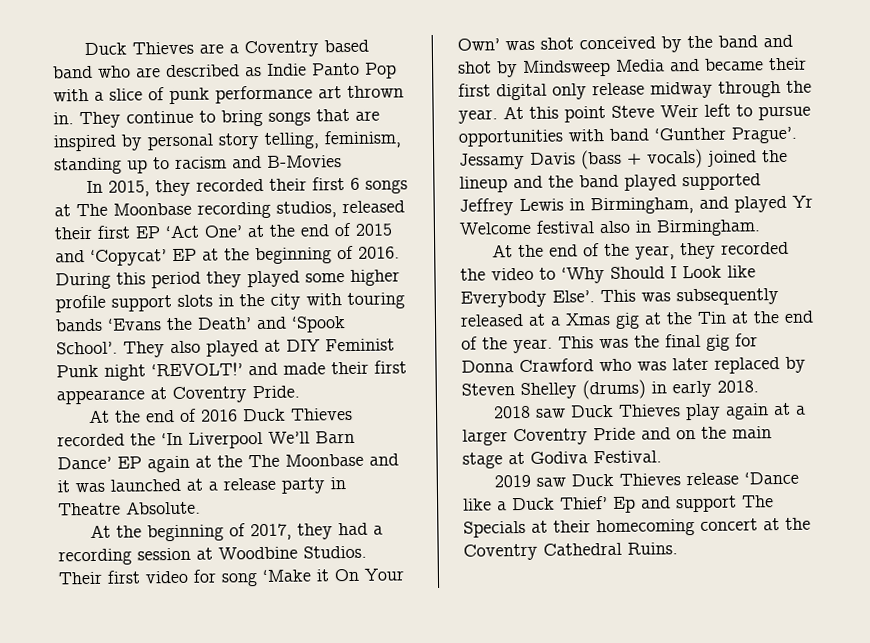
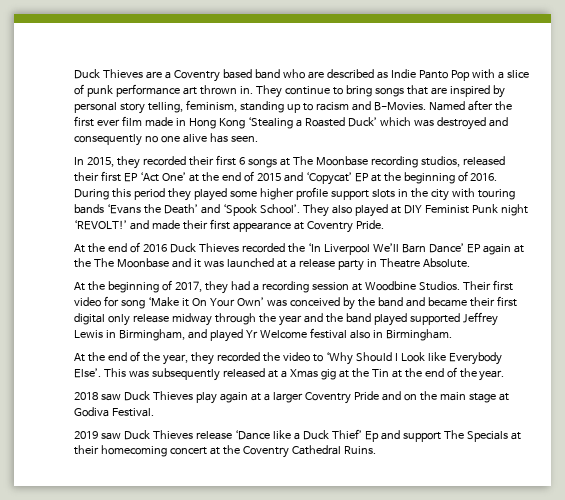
- They continue to bring songs that are inspired by personal story telling, feminism, standing up to racism and B-Movies
+ They continue to bring songs that are inspired by personal story telling, feminism, standing up to racism and B-Movies. Named after the first ever film made in Hong Kong ‘Stealing a Roasted Duck’ which was destroyed and consequently no one alive has seen.
- Their first video for song ‘Make it On Your Own’ was shot conceived by the band and shot by Mindsweep Media and became their first digital only release midway through the year. At this point Steve Weir left to pursue opportunities with band ‘Gunther Prague’. Jessamy Davis (bass + vocals) joined the lineup and the band played supported Jeffrey Lewis in Birmingham, and played Yr Welcome festival also in Birmingham.
+ Their first video for song ‘Make it On Your Own’ was conceived by the band and became their first digital only release midway through the year and the band played supported Jeffrey Lewis in Birmingham, and played Yr Welcome festival also in Birmingham.
- This was the final gig for Donna Crawford who was later replaced by Steven Shelley (drums) in early 2018.

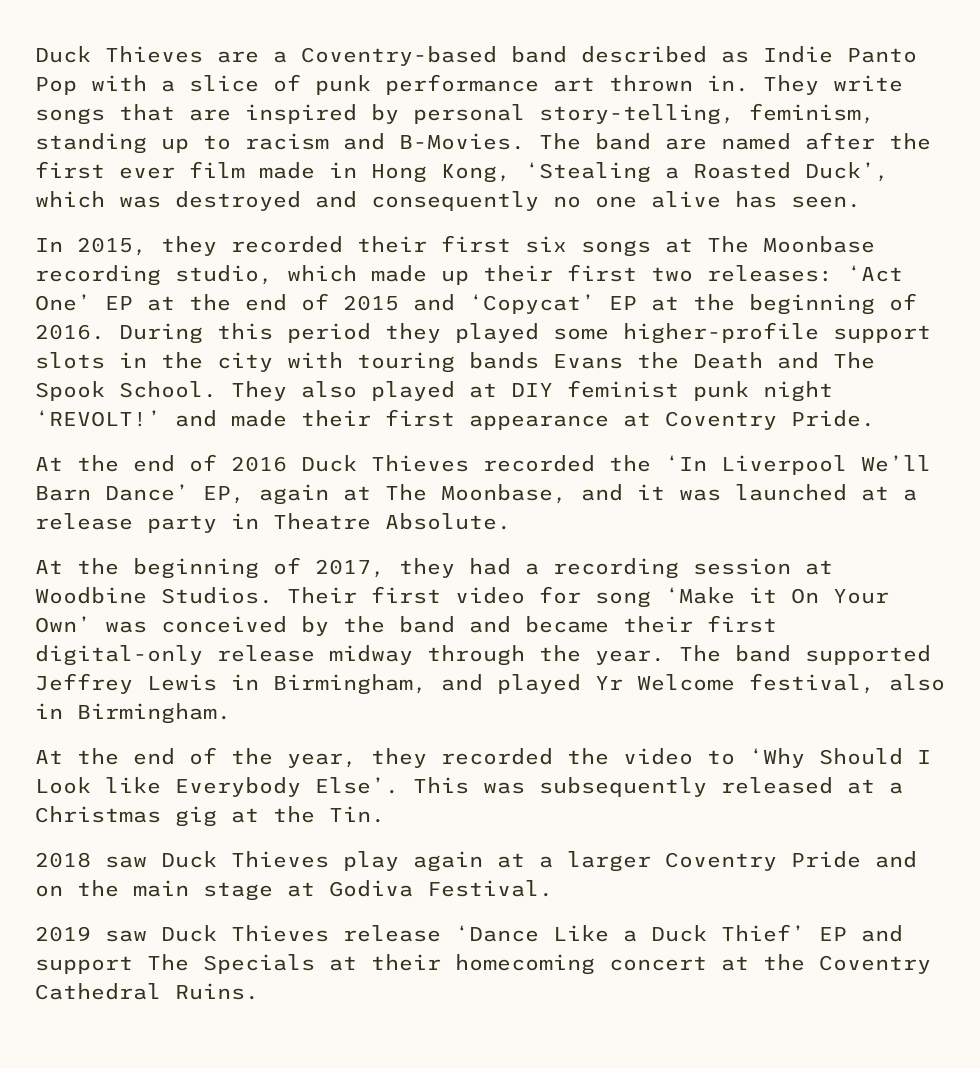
- Duck Thieves are a Coventry based band who are described as Indie Panto Pop with a slice of punk performance art thrown in.
+ Duck Thieves are a Coventry-based band described as Indie Panto Pop with a slice of punk performance art thrown in.
- They continue to bring songs that are inspired by personal story telling, feminism, standing up to racism and B-Movies.
+ They write songs that are inspired by personal story-telling, feminism, standing up to racism and B-Movies.
- Named after the first ever film made in Hong Kong ‘Stealing a Roasted Duck’ which was destroyed and consequently no one alive has seen.
+ The band are named after the first ever film made in Hong Kong, ‘Stealing a Roasted Duck’, which was destroyed and consequently no one alive has seen.
- In 2015, they recorded their first 6 songs at The Moonbase recording studios, released their first EP ‘Act One’ at the end of 2015 and ‘Copycat’ EP at the beginning of 2016.
+ In 2015, they recorded their first six songs at The Moonbase recording studio, which made up their first two releases: ‘Act One’ EP at the end of 2015 and ‘Copycat’ EP at the beginning of 2016.
- During this period they played some higher profile support slots in the city with touring bands ‘Evans the Death’ and ‘Spook School’.
+ During this period they played some higher-profile support slots in the city with touring bands Evans the Death and The Spook School.
- They also played at DIY Feminist Punk night ‘REVOLT!’ and made their first appearance at Coventry Pride.
+ They also played at DIY feminist punk night ‘REVOLT!’ and made their first appearance at Coventry Pride.
- At the end of 2016 Duck Thieves recorded the ‘In Liverpool We’ll Barn Dance’ EP again at the The Moonbase and it was launched at a release party in Theatre Absolute.
+ At the end of 2016 Duck Thieves recorded the ‘In Liverpool We’ll Barn Dance’ EP, again at The Moonbase, and it was launched at a release party in Theatre Absolute.
- Their first video for song ‘Make it On Your Own’ was conceived by the band and became their first digital only release midway through the year and the band played supported Jeffrey Lewis in Birmingham, and played Yr Welcome festival also in Birmingham.
+ Their first video for song ‘Make it On Your Own’ was conceived by the band and became their first digital-only release midway through the year. The band supported Jeffrey Lewis in Birmingham, and played Yr Welcome festival, also in Birmingham.
- This was subsequently released at a Xmas gig at the Tin at the end of the year.
+ This was subsequently released at a Christmas gig at the Tin.
- 2019 saw Duck Thieves release ‘Dance like a Duck Thief’ Ep and support The Specials at their homecoming concert at the Coventry Cathedral Ruins.
+ 2019 saw Duck Thieves release ‘Dance Like a Duck Thief’ EP and support The Specials at their homecoming concert at the Coventry Cathedral Ruins.

